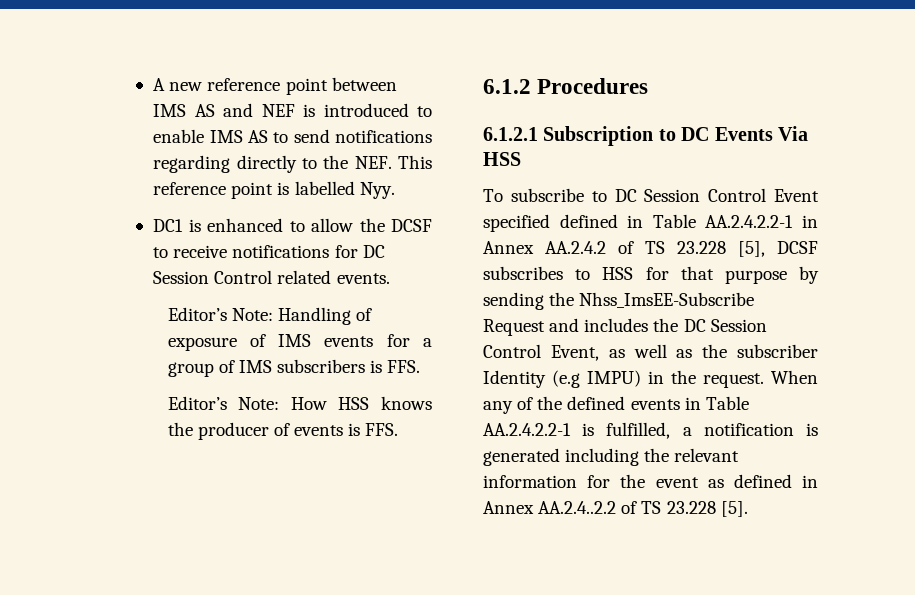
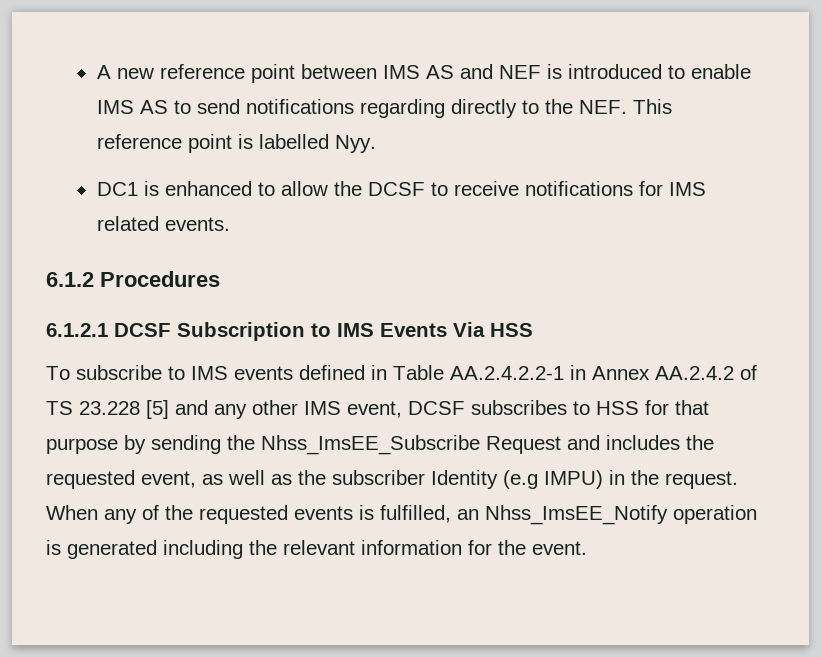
- DC1 is enhanced to allow the DCSF to receive notifications for DC Session Control related events.
+ DC1 is enhanced to allow the DCSF to receive notifications for IMS related events.
- Editor’s Note: Handling of exposure of IMS events for a group of IMS subscribers is FFS.
- Editor’s Note: How HSS knows the producer of events is FFS.
- 6.1.2.1 Subscription to DC Events Via HSS
+ 6.1.2.1 DCSF Subscription to IMS Events Via HSS
- To subscribe to DC Session Control Event specified defined in Table AA.2.4.2.2-1 in Annex AA.2.4.2 of TS 23.228 [5], DCSF subscribes to HSS for that purpose by sending the Nhss_ImsEE-Subscribe Request and includes the DC Session Control Event, as well as the subscriber Identity (e.g IMPU) in the request.
+ To subscribe to IMS events defined in Table AA.2.4.2.2-1 in Annex AA.2.4.2 of TS 23.228 [5] and any other IMS event, DCSF subscribes to HSS for that purpose by sending the Nhss_ImsEE_Subscribe Request and includes the requested event, as well as the subscriber Identity (e.g IMPU) in the request.
- When any of the defined events in Table AA.2.4.2.2-1 is fulfilled, a notification is generated including the relevant information for the event as defined in Annex AA.2.4..2.2 of TS 23.228 [5].
+ When any of the requested events is fulfilled, an Nhss_ImsEE_Notify operation is generated including the relevant information for the event.

